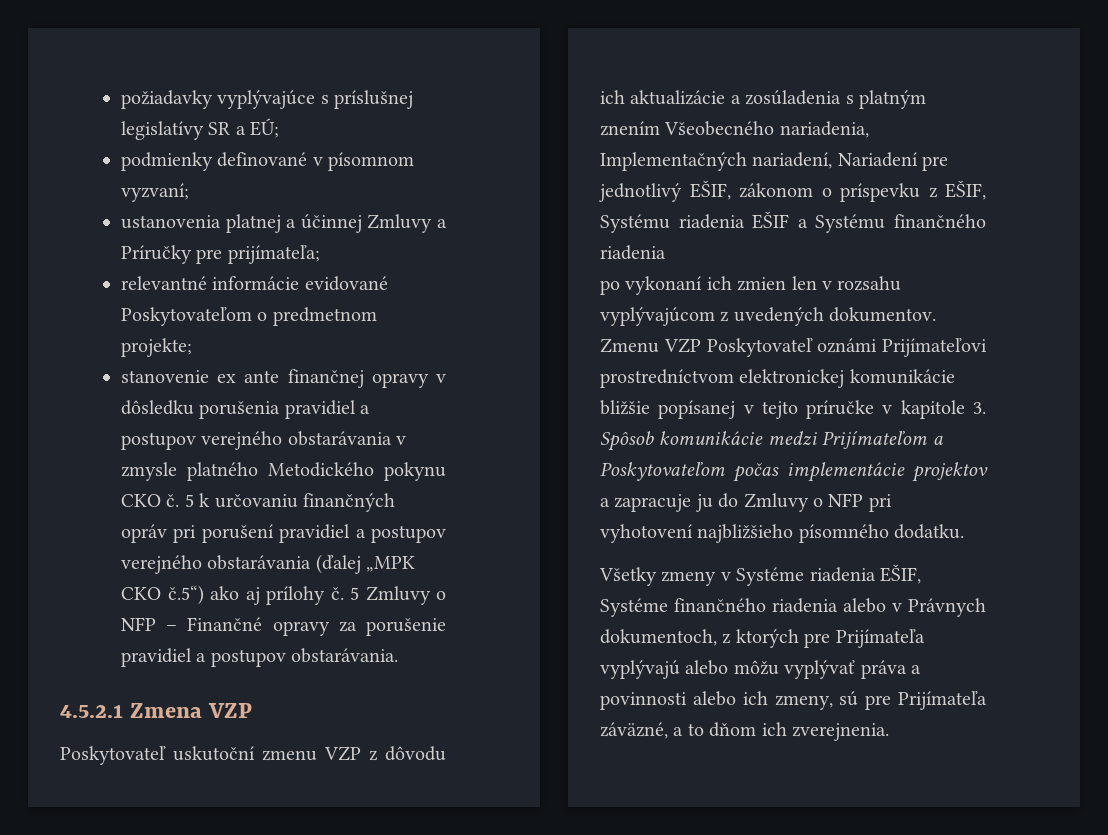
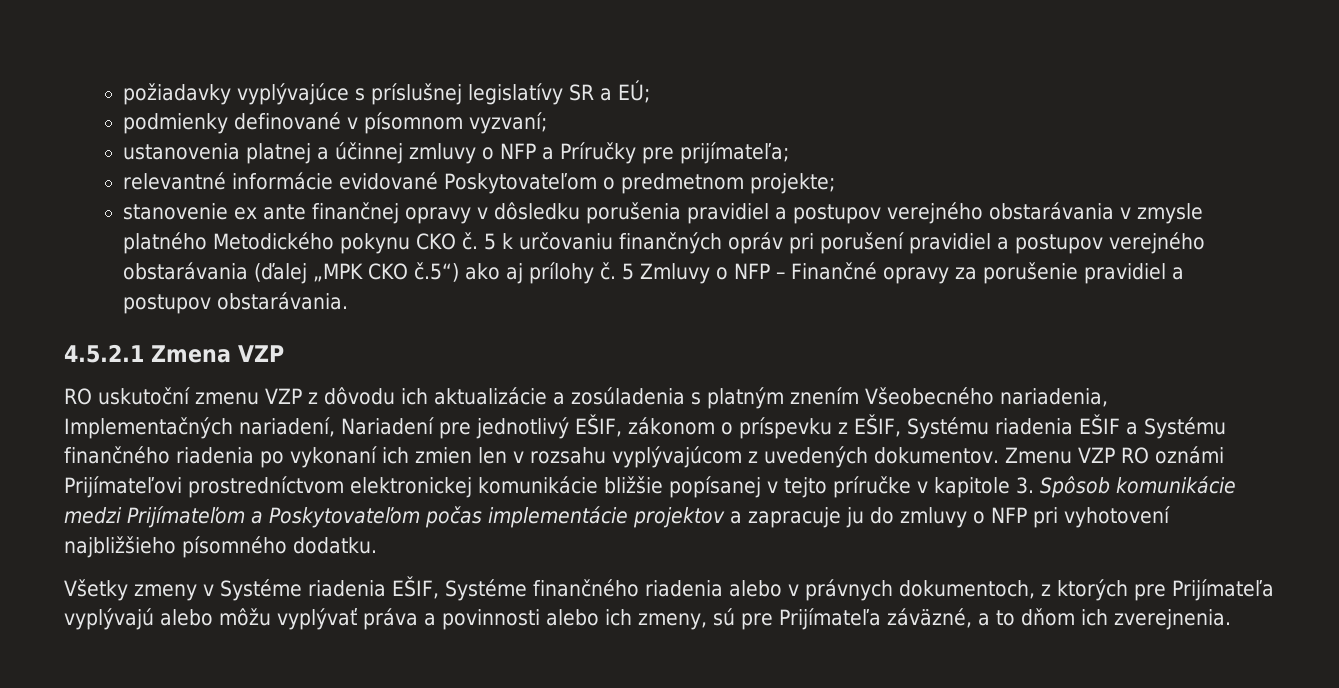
- ustanovenia platnej a účinnej Zmluvy a Príručky pre prijímateľa;
+ ustanovenia platnej a účinnej zmluvy o NFP a Príručky pre prijímateľa;
- Poskytovateľ uskutoční zmenu VZP z dôvodu ich aktualizácie a zosúladenia s platným znením Všeobecného nariadenia, Implementačných nariadení, Nariadení pre jednotlivý EŠIF, zákonom o príspevku z EŠIF, Systému riadenia EŠIF a Systému finančného riadenia
- po vykonaní ich zmien len v rozsahu vyplývajúcom z uvedených dokumentov.
+ RO uskutoční zmenu VZP z dôvodu ich aktualizácie a zosúladenia s platným znením Všeobecného nariadenia, Implementačných nariadení, Nariadení pre jednotlivý EŠIF, zákonom o príspevku z EŠIF, Systému riadenia EŠIF a Systému finančného riadenia po vykonaní ich zmien len v rozsahu vyplývajúcom z uvedených dokumentov.
- Zmenu VZP Poskytovateľ oznámi Prijímateľovi prostredníctvom elektronickej komunikácie bližšie popísanej v tejto príručke v kapitole 3. Spôsob komunikácie medzi Prijímateľom a Poskytovateľom počas implementácie projektov a zapracuje ju do Zmluvy o NFP pri vyhotovení najbližšieho písomného dodatku.
+ Zmenu VZP RO oznámi Prijímateľovi prostredníctvom elektronickej komunikácie bližšie popísanej v tejto príručke v kapitole 3. Spôsob komunikácie medzi Prijímateľom a Poskytovateľom počas implementácie projektov a zapracuje ju do zmluvy o NFP pri vyhotovení najbližšieho písomného dodatku.
- Všetky zmeny v Systéme riadenia EŠIF, Systéme finančného riadenia alebo v Právnych dokumentoch, z ktorých pre Prijímateľa vyplývajú alebo môžu vyplývať práva a povinnosti alebo ich zmeny, sú pre Prijímateľa záväzné, a to dňom ich zverejnenia.
+ Všetky zmeny v Systéme riadenia EŠIF, Systéme finančného riadenia alebo v právnych dokumentoch, z ktorých pre Prijímateľa vyplývajú alebo môžu vyplývať práva a povinnosti alebo ich zmeny, sú pre Prijímateľa záväzné, a to dňom ich zverejnenia.

